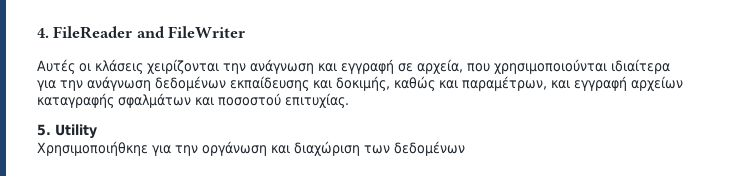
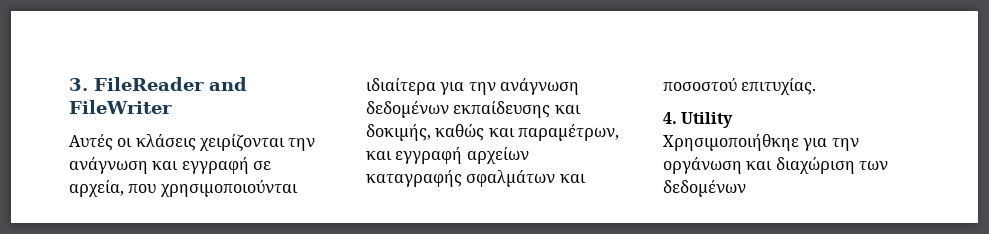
- 4. FileReader and FileWriter
+ 3. FileReader and FileWriter
- 5. Utility
+ 4. Utility

